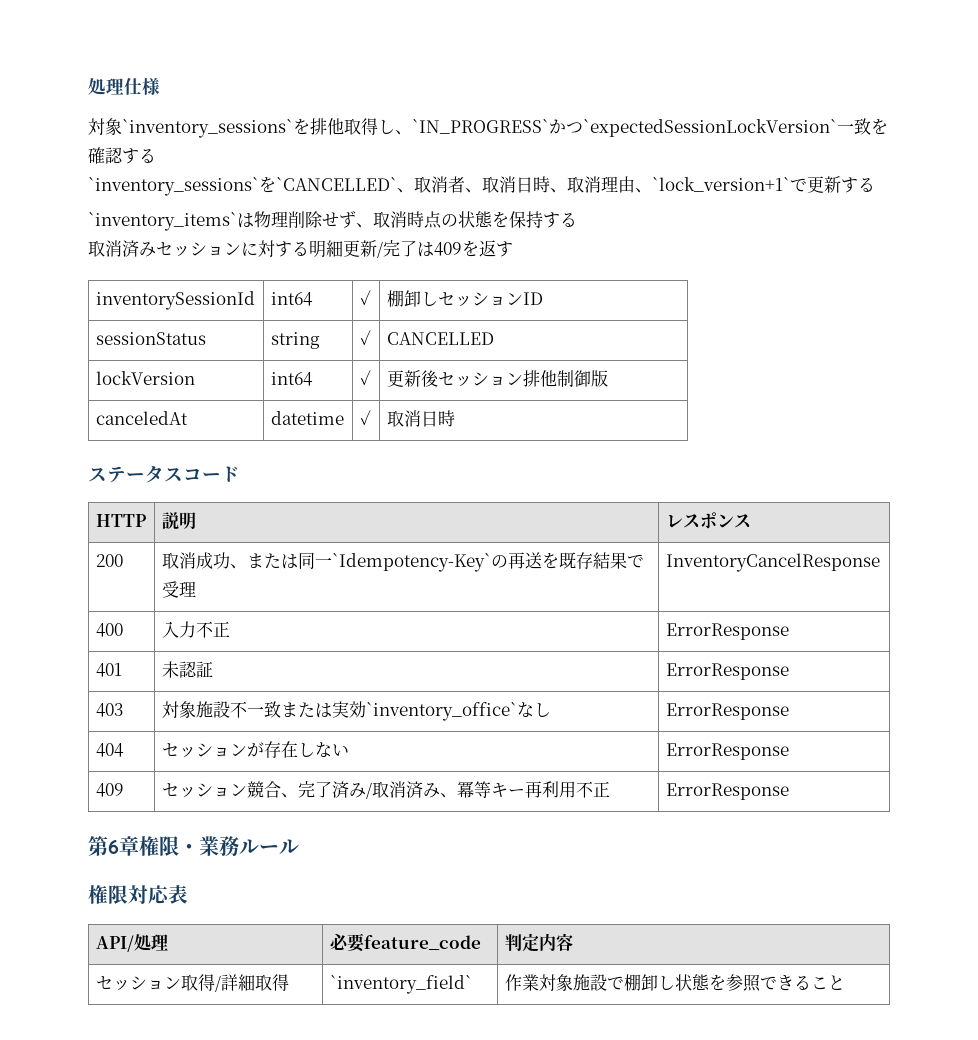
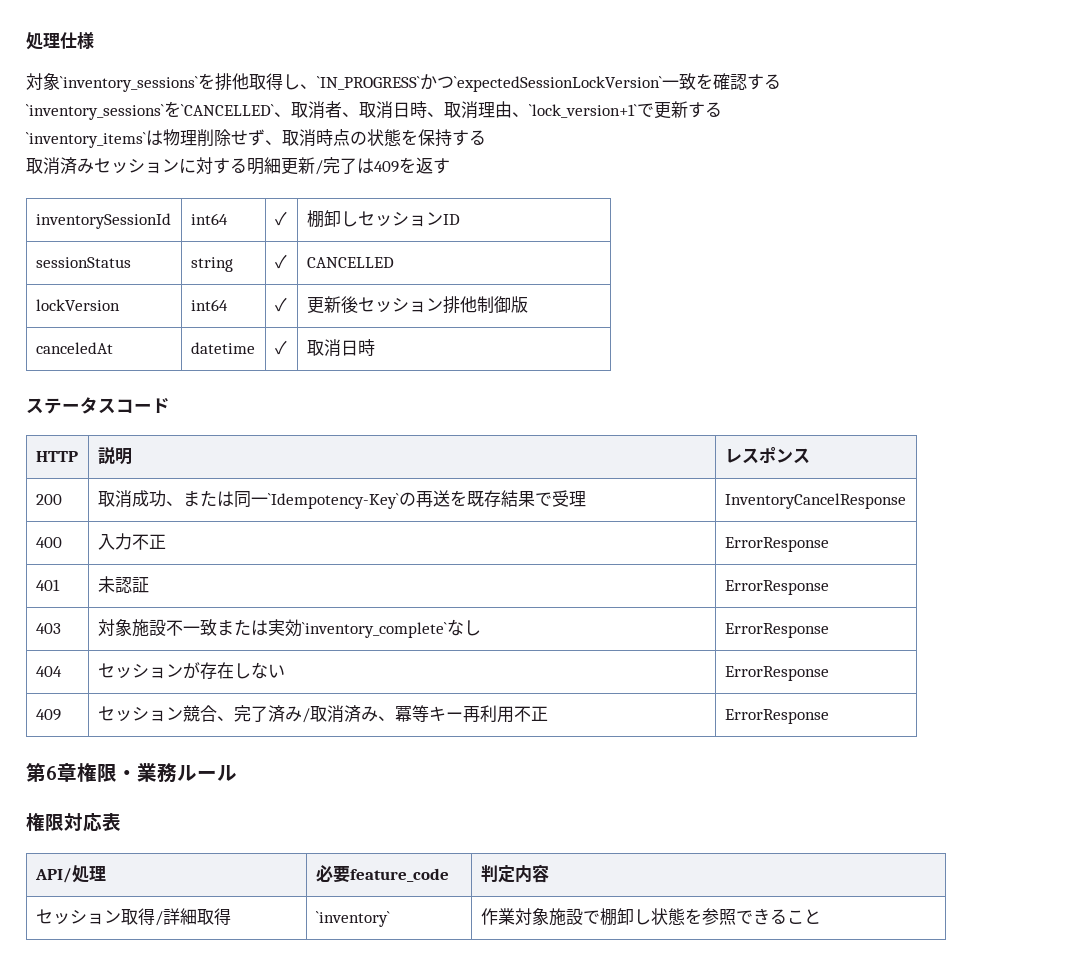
- 403 | 対象施設不一致または実効`inventory_office`なし | ErrorResponse
+ 403 | 対象施設不一致または実効`inventory_complete`なし | ErrorResponse
- セッション取得/詳細取得 | `inventory_field` | 作業対象施設で棚卸し状態を参照できること
+ セッション取得/詳細取得 | `inventory` | 作業対象施設で棚卸し状態を参照できること

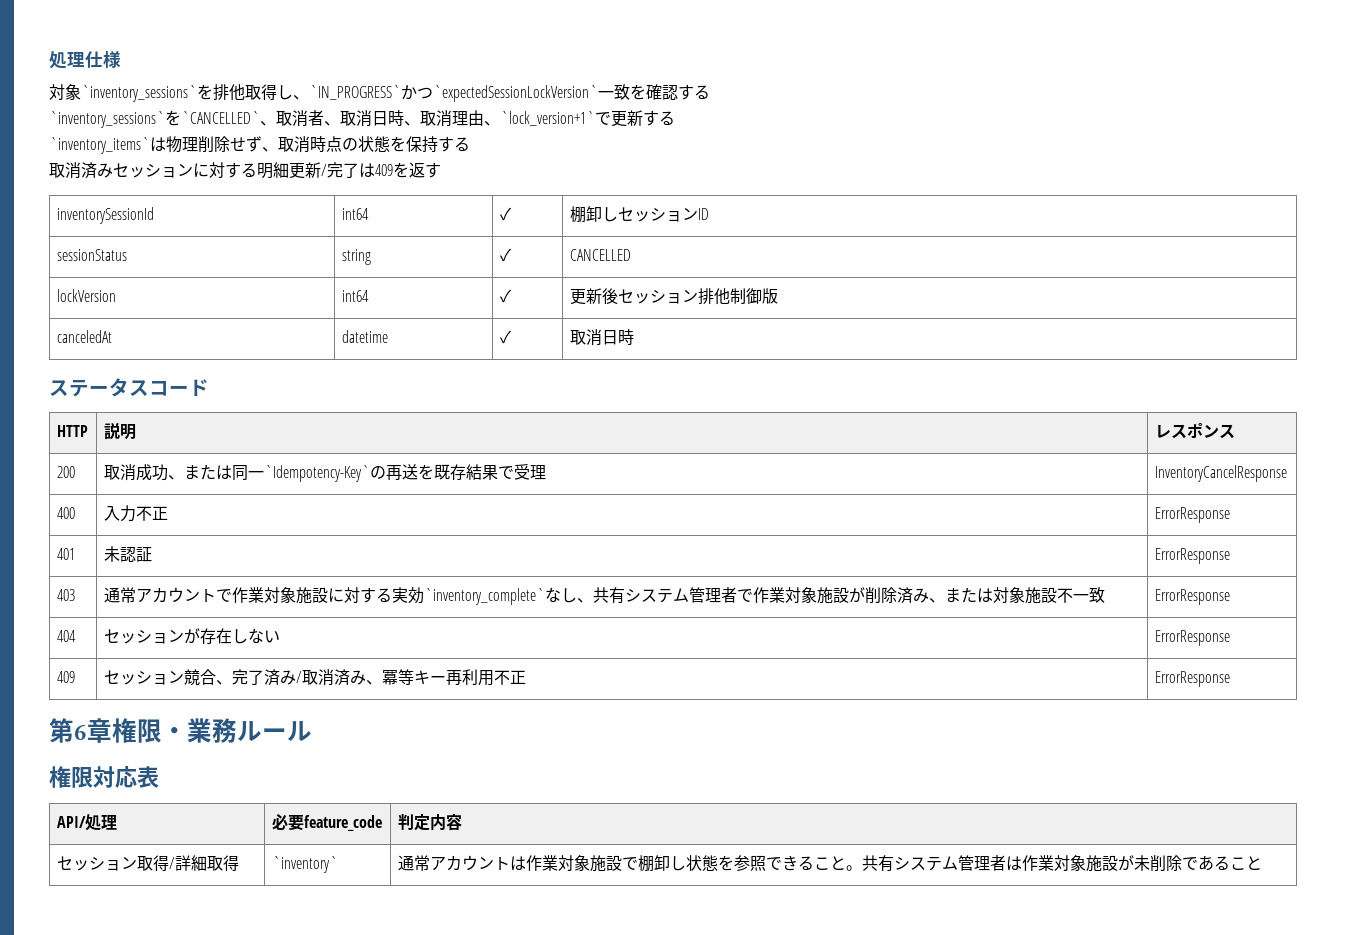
- 403 | 対象施設不一致または実効`inventory_complete`なし | ErrorResponse
+ 403 | 通常アカウントで作業対象施設に対する実効`inventory_complete`なし、共有システム管理者で作業対象施設が削除済み、または対象施設不一致 | ErrorResponse
- セッション取得/詳細取得 | `inventory` | 作業対象施設で棚卸し状態を参照できること
+ セッション取得/詳細取得 | `inventory` | 通常アカウントは作業対象施設で棚卸し状態を参照できること。共有システム管理者は作業対象施設が未削除であること

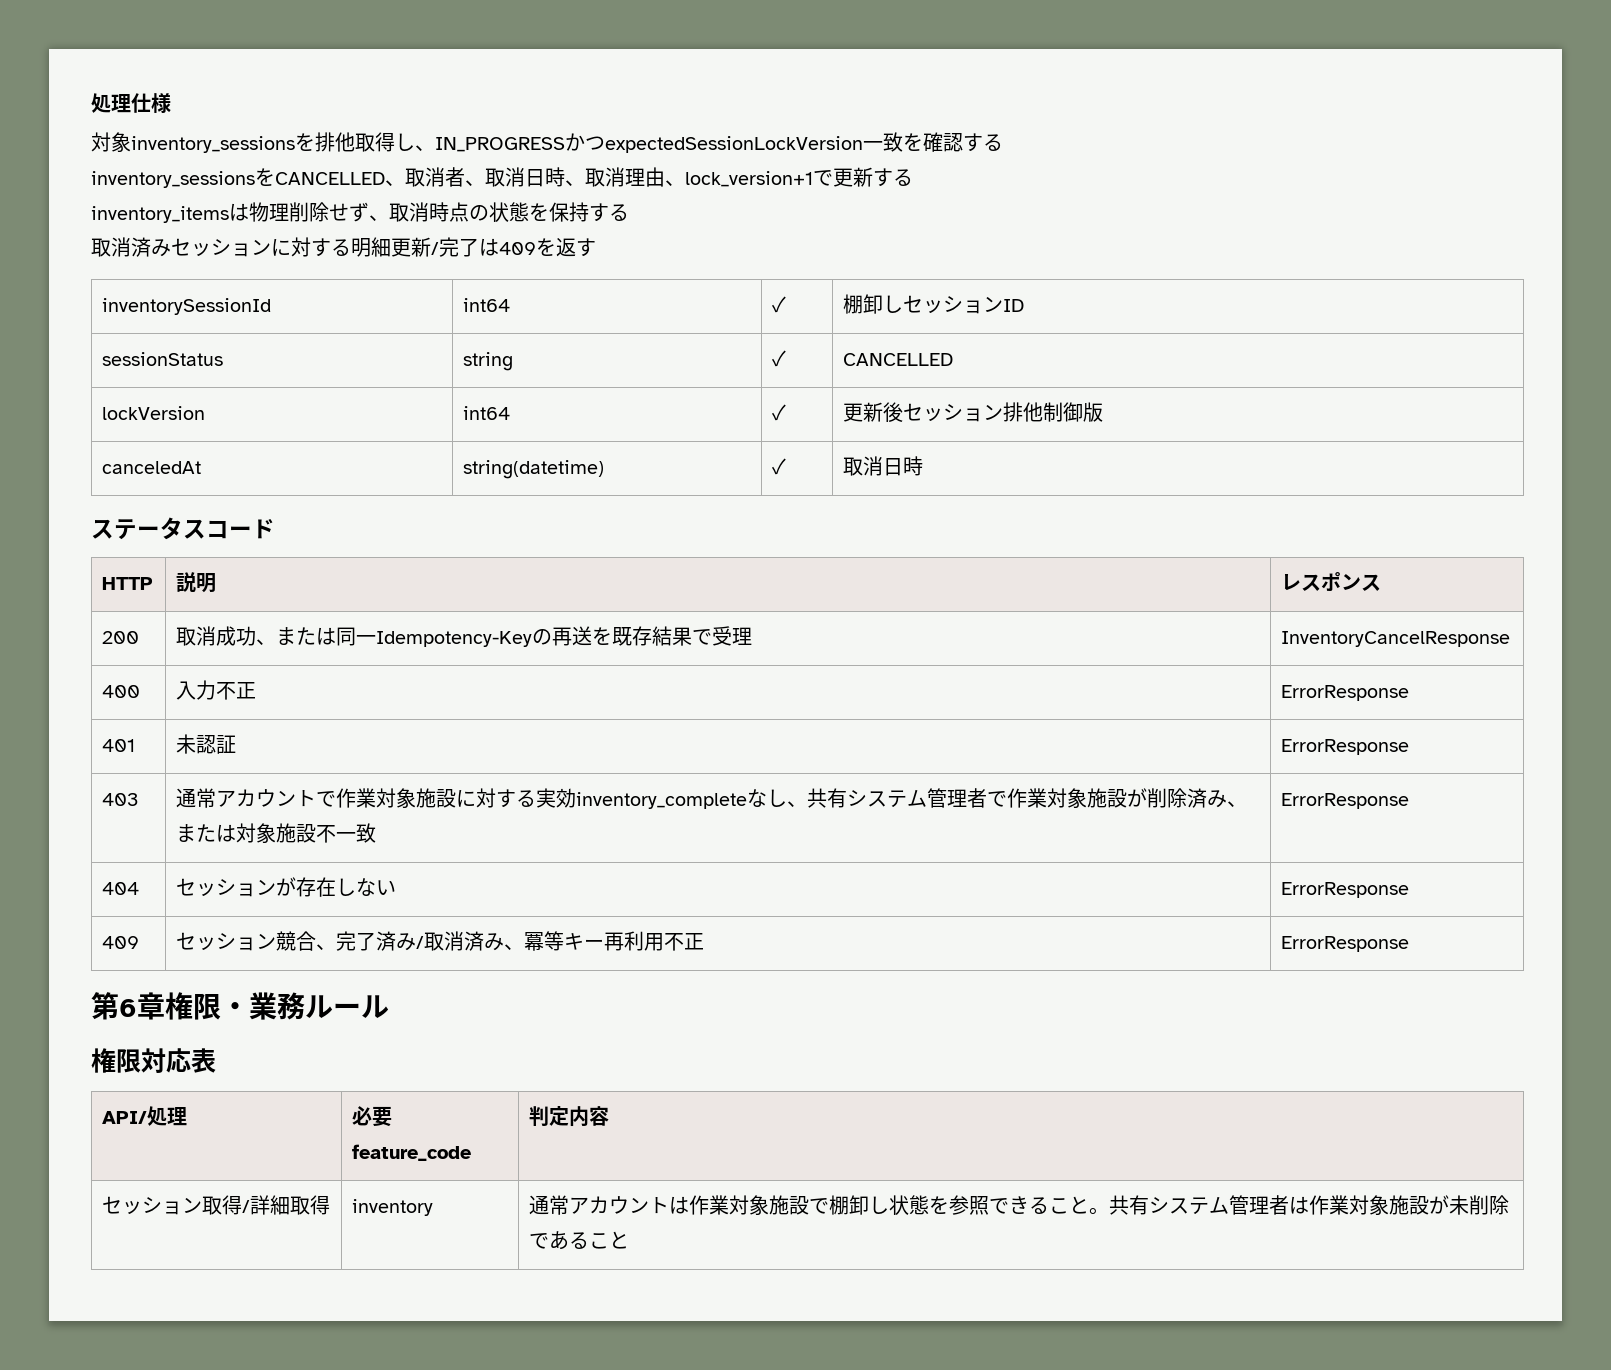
- 対象`inventory_sessions`を排他取得し、`IN_PROGRESS`かつ`expectedSessionLockVersion`一致を確認する
+ 対象inventory_sessionsを排他取得し、IN_PROGRESSかつexpectedSessionLockVersion一致を確認する
- `inventory_sessions`を`CANCELLED`、取消者、取消日時、取消理由、`lock_version+1`で更新する
+ inventory_sessionsをCANCELLED、取消者、取消日時、取消理由、lock_version+1で更新する
- `inventory_items`は物理削除せず、取消時点の状態を保持する
+ inventory_itemsは物理削除せず、取消時点の状態を保持する
- canceledAt | datetime | ✓ | 取消日時
+ canceledAt | string(datetime) | ✓ | 取消日時
- 200 | 取消成功、または同一`Idempotency-Key`の再送を既存結果で受理 | InventoryCancelResponse
+ 200 | 取消成功、または同一Idempotency-Keyの再送を既存結果で受理 | InventoryCancelResponse
- 403 | 通常アカウントで作業対象施設に対する実効`inventory_complete`なし、共有システム管理者で作業対象施設が削除済み、または対象施設不一致 | ErrorResponse
+ 403 | 通常アカウントで作業対象施設に対する実効inventory_completeなし、共有システム管理者で作業対象施設が削除済み、または対象施設不一致 | ErrorResponse
- セッション取得/詳細取得 | `inventory` | 通常アカウントは作業対象施設で棚卸し状態を参照できること。共有システム管理者は作業対象施設が未削除であること
+ セッション取得/詳細取得 | inventory | 通常アカウントは作業対象施設で棚卸し状態を参照できること。共有システム管理者は作業対象施設が未削除であること

